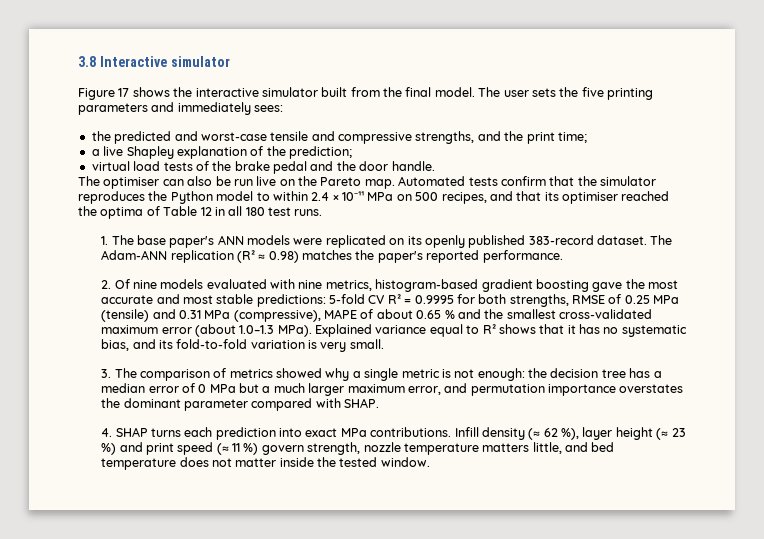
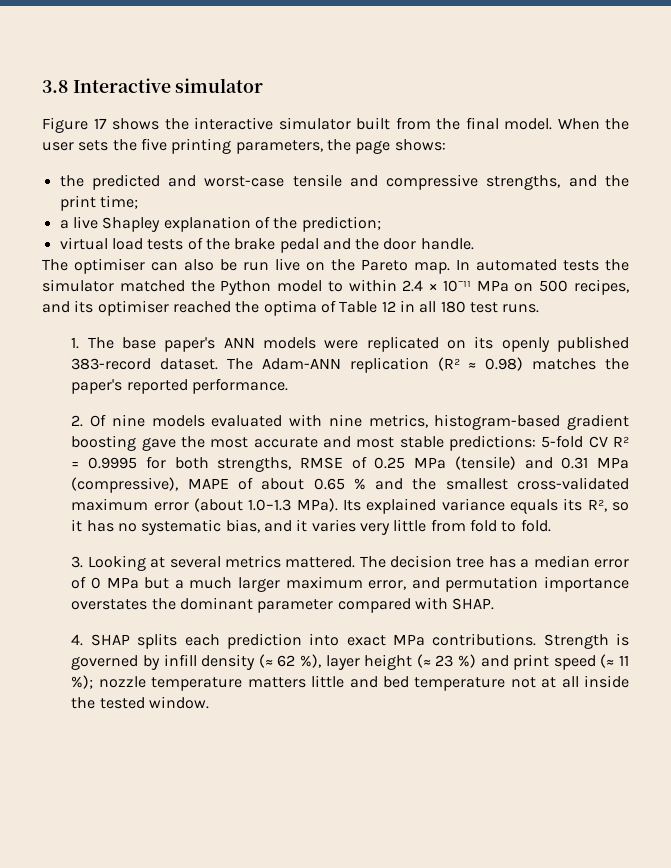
- The user sets the five printing parameters and immediately sees:
+ When the user sets the five printing parameters, the page shows:
- Automated tests confirm that the simulator reproduces the Python model to within 2.4 × 10⁻¹¹ MPa on 500 recipes, and that its optimiser reached the optima of Table 12 in all 180 test runs.
+ In automated tests the simulator matched the Python model to within 2.4 × 10⁻¹¹ MPa on 500 recipes, and its optimiser reached the optima of Table 12 in all 180 test runs.
- Explained variance equal to R² shows that it has no systematic bias, and its fold-to-fold variation is very small.
- 3. The comparison of metrics showed why a single metric is not enough: the decision tree has a median error of 0 MPa but a much larger maximum error, and permutation importance overstates the dominant parameter compared with SHAP.
+ Its explained variance equals its R², so it has no systematic bias, and it varies very little from fold to fold.
+ 3. Looking at several metrics mattered. The decision tree has a median error of 0 MPa but a much larger maximum error, and permutation importance overstates the dominant parameter compared with SHAP.
- 4. SHAP turns each prediction into exact MPa contributions.
+ 4. SHAP splits each prediction into exact MPa contributions.
- Infill density (≈ 62 %), layer height (≈ 23 %) and print speed (≈ 11 %) govern strength, nozzle temperature matters little, and bed temperature does not matter inside the tested window.
+ Strength is governed by infill density (≈ 62 %), layer height (≈ 23 %) and print speed (≈ 11 %); nozzle temperature matters little and bed temperature not at all inside the tested window.

